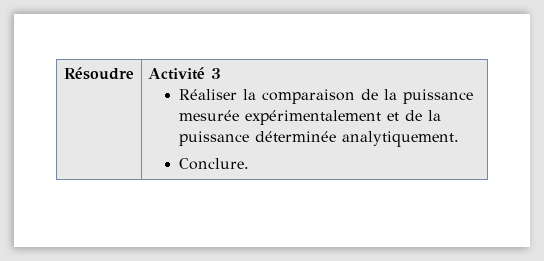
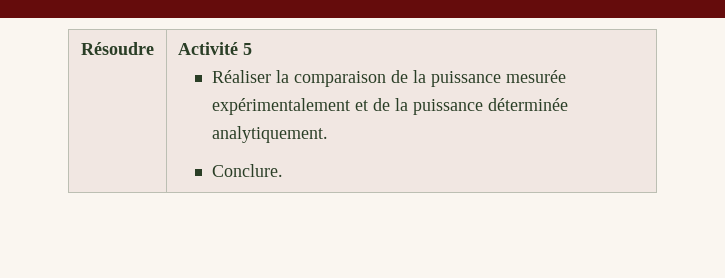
- Résoudre | Activité 3
+ Résoudre | Activité 5

